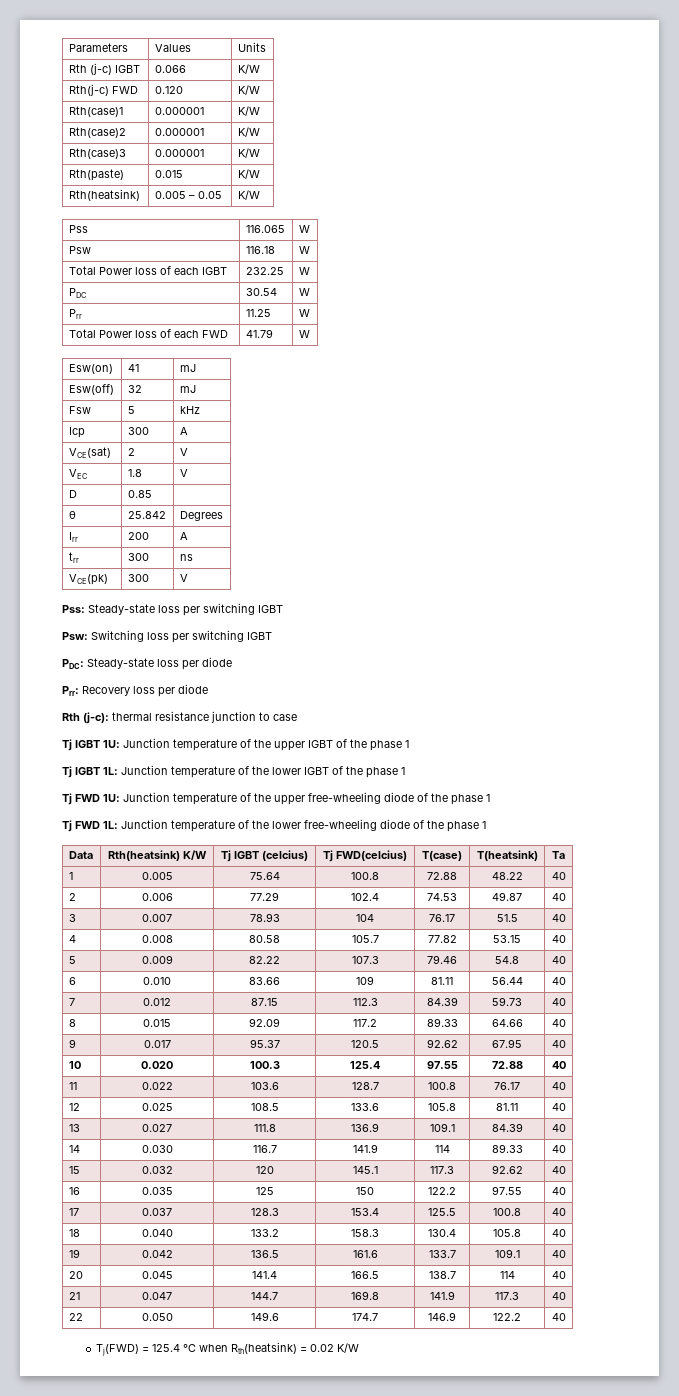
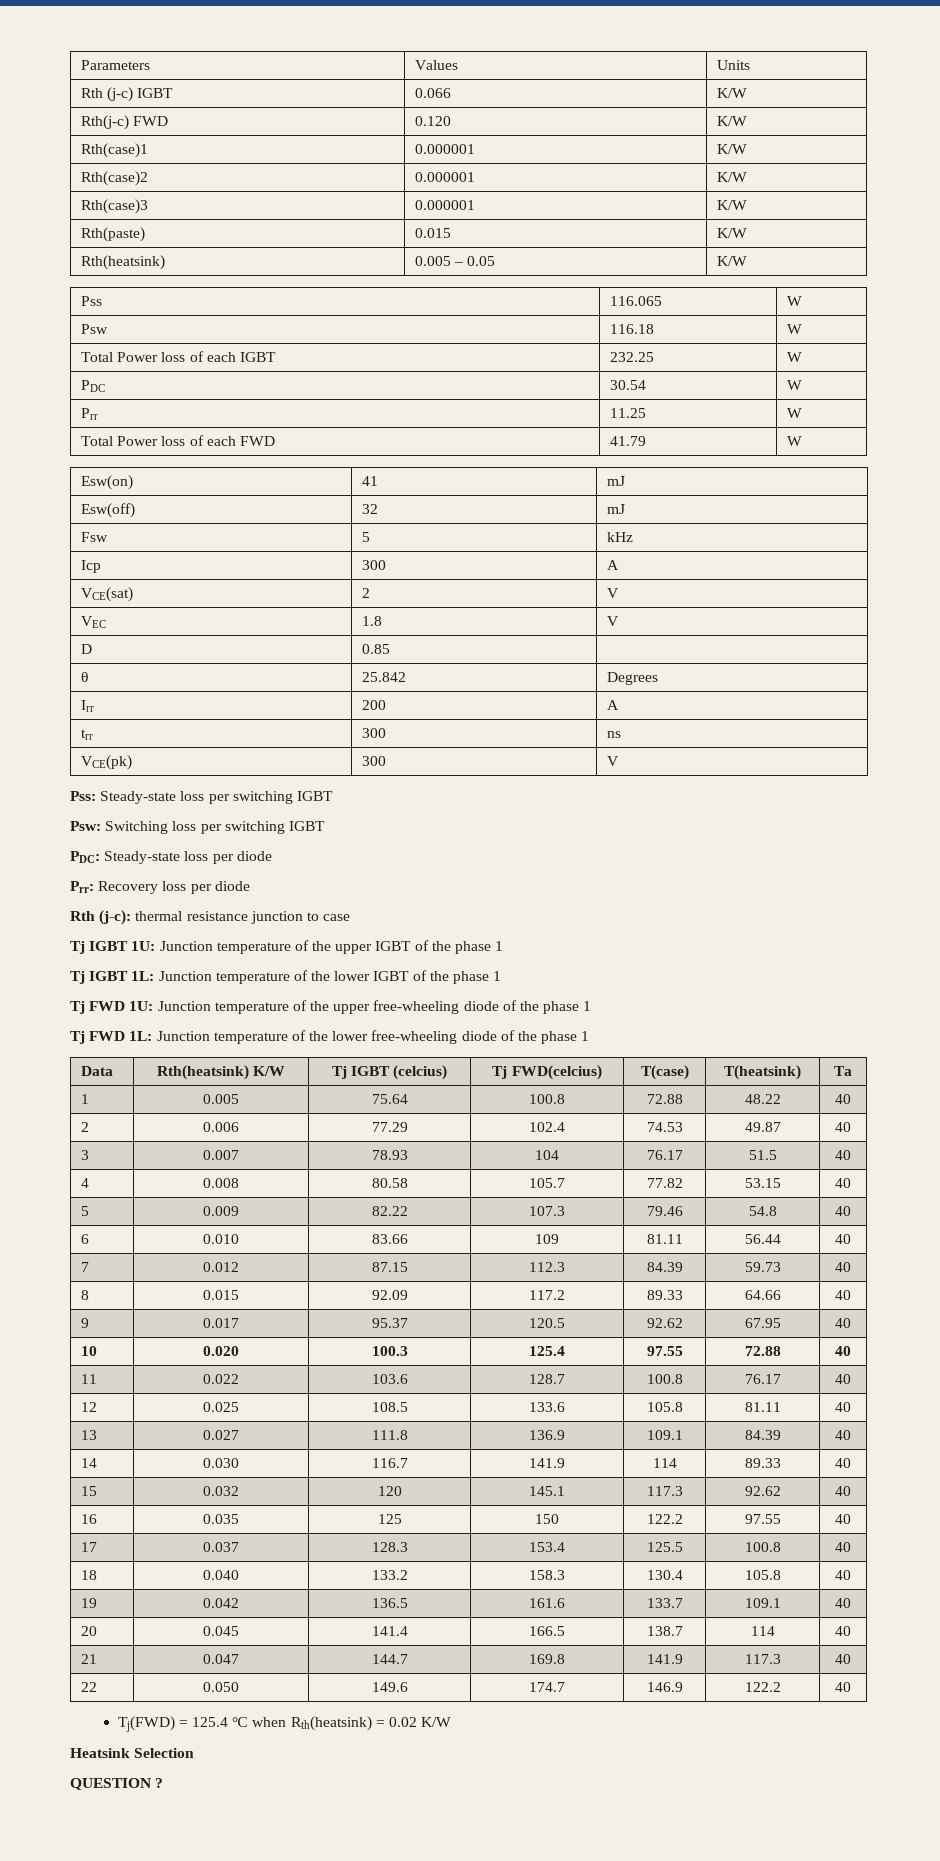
+ Heatsink Selection
+ QUESTION ?

